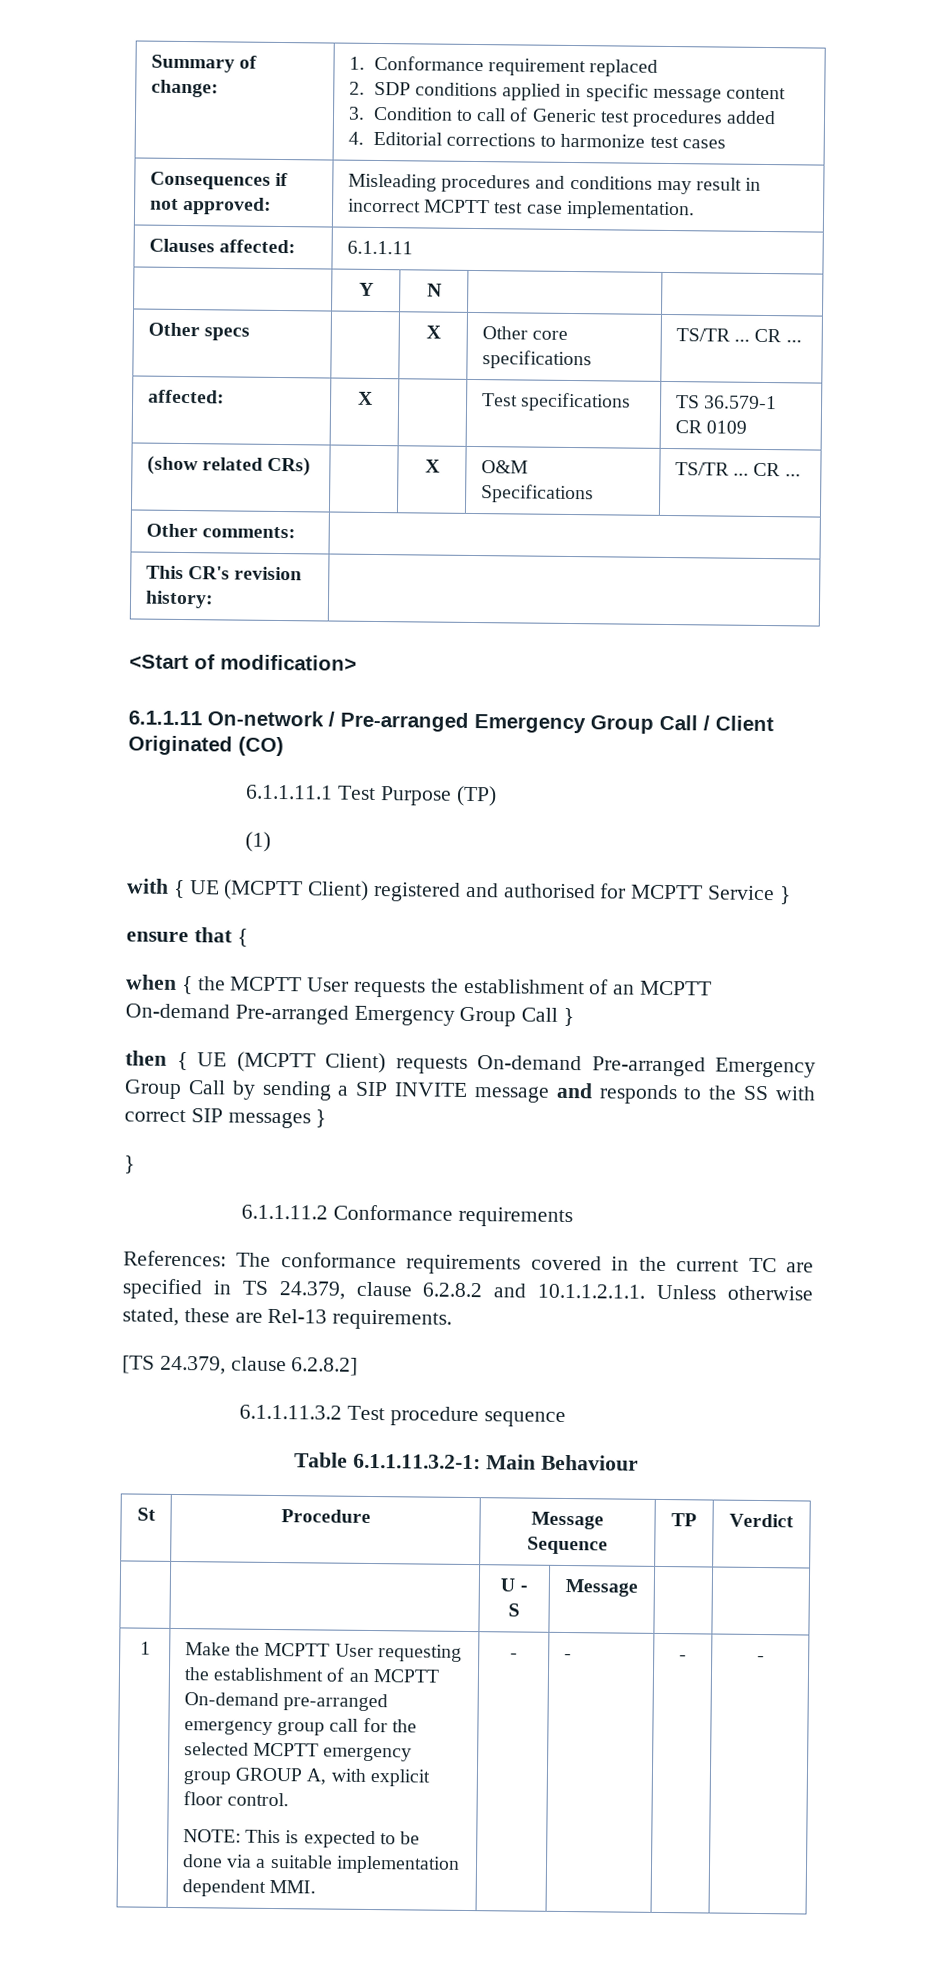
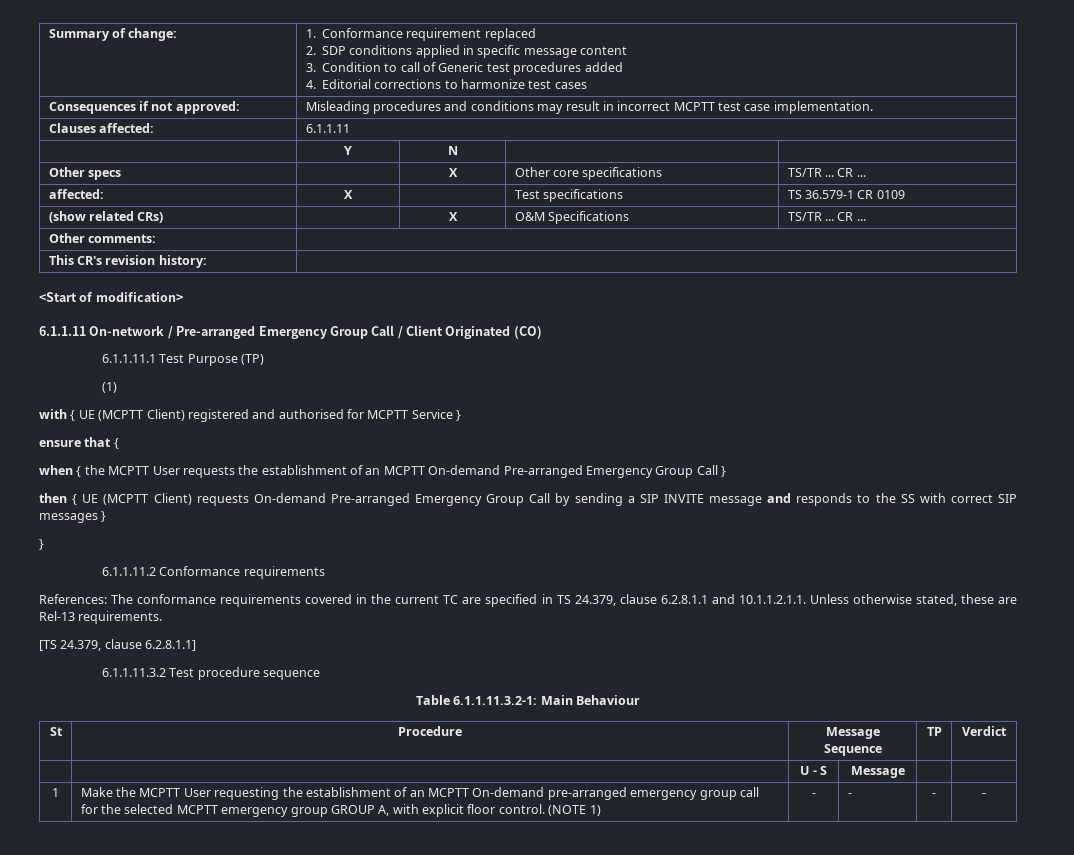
- References: The conformance requirements covered in the current TC are specified in TS 24.379, clause 6.2.8.2 and 10.1.1.2.1.1. Unless otherwise stated, these are Rel-13 requirements.
+ References: The conformance requirements covered in the current TC are specified in TS 24.379, clause 6.2.8.1.1 and 10.1.1.2.1.1. Unless otherwise stated, these are Rel-13 requirements.
- [TS 24.379, clause 6.2.8.2]
+ [TS 24.379, clause 6.2.8.1.1]
- Make the MCPTT User requesting the establishment of an MCPTT On-demand pre-arranged emergency group call for the selected MCPTT emergency group GROUP A, with explicit floor control.
- NOTE: This is expected to be done via a suitable implementation dependent MMI.
+ Make the MCPTT User requesting the establishment of an MCPTT On-demand pre-arranged emergency group call for the selected MCPTT emergency group GROUP A, with explicit floor control. (NOTE 1)

